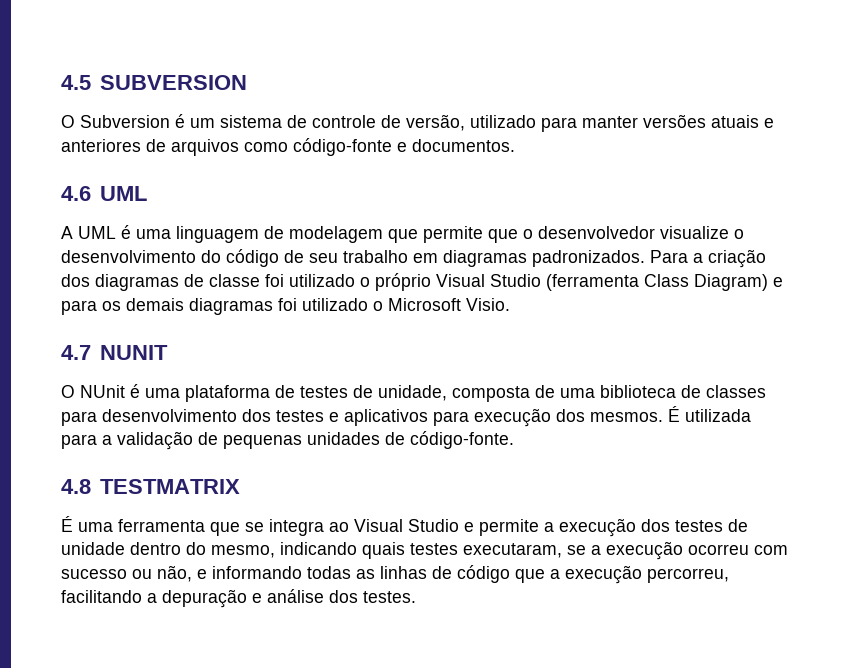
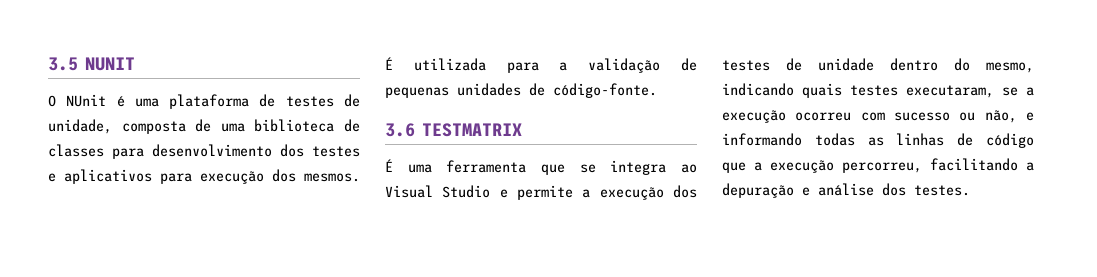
- 4.5 SUBVERSION
- O Subversion é um sistema de controle de versão, utilizado para manter versões atuais e anteriores de arquivos como código-fonte e documentos.
- 4.6 UML
- A UML é uma linguagem de modelagem que permite que o desenvolvedor visualize o desenvolvimento do código de seu trabalho em diagramas padronizados. Para a criação dos diagramas de classe foi utilizado o próprio Visual Studio (ferramenta Class Diagram) e para os demais diagramas foi utilizado o Microsoft Visio.
- 4.7 NUNIT
+ 3.5 NUNIT
- 4.8 TESTMATRIX
+ 3.6 TESTMATRIX

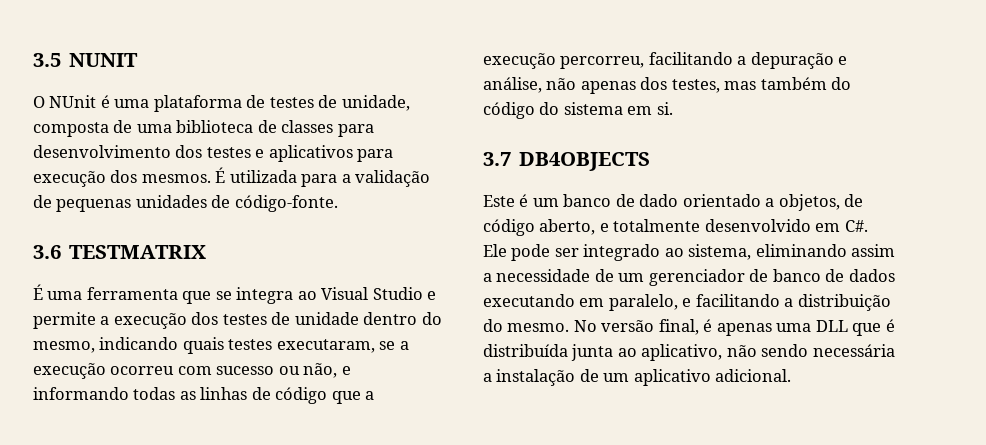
- É uma ferramenta que se integra ao Visual Studio e permite a execução dos testes de unidade dentro do mesmo, indicando quais testes executaram, se a execução ocorreu com sucesso ou não, e informando todas as linhas de código que a execução percorreu, facilitando a depuração e análise dos testes.
+ É uma ferramenta que se integra ao Visual Studio e permite a execução dos testes de unidade dentro do mesmo, indicando quais testes executaram, se a execução ocorreu com sucesso ou não, e informando todas as linhas de código que a execução percorreu, facilitando a depuração e análise, não apenas dos testes, mas também do código do sistema em si.
+ 3.7 DB4OBJECTS
+ Este é um banco de dado orientado a objetos, de código aberto, e totalmente desenvolvido em C#. Ele pode ser integrado ao sistema, eliminando assim a necessidade de um gerenciador de banco de dados executando em paralelo, e facilitando a distribuição do mesmo. No versão final, é apenas uma DLL que é distribuída junta ao aplicativo, não sendo necessária a instalação de um aplicativo adicional.

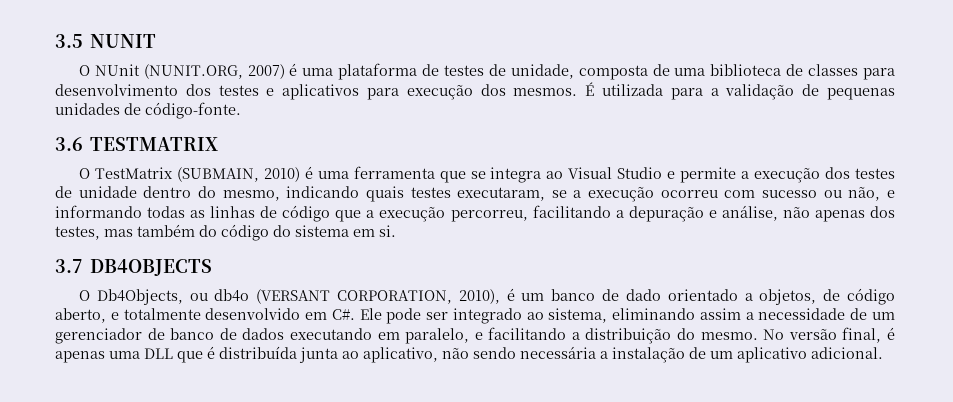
- O NUnit é uma plataforma de testes de unidade, composta de uma biblioteca de classes para desenvolvimento dos testes e aplicativos para execução dos mesmos.
+ O NUnit (NUNIT.ORG, 2007) é uma plataforma de testes de unidade, composta de uma biblioteca de classes para desenvolvimento dos testes e aplicativos para execução dos mesmos.
- É uma ferramenta que se integra ao Visual Studio e permite a execução dos testes de unidade dentro do mesmo, indicando quais testes executaram, se a execução ocorreu com sucesso ou não, e informando todas as linhas de código que a execução percorreu, facilitando a depuração e análise, não apenas dos testes, mas também do código do sistema em si.
+ O TestMatrix (SUBMAIN, 2010) é uma ferramenta que se integra ao Visual Studio e permite a execução dos testes de unidade dentro do mesmo, indicando quais testes executaram, se a execução ocorreu com sucesso ou não, e informando todas as linhas de código que a execução percorreu, facilitando a depuração e análise, não apenas dos testes, mas também do código do sistema em si.
- Este é um banco de dado orientado a objetos, de código aberto, e totalmente desenvolvido em C#. Ele pode ser integrado ao sistema, eliminando assim a necessidade de um gerenciador de banco de dados executando em paralelo, e facilitando a distribuição do mesmo.
+ O Db4Objects, ou db4o (VERSANT CORPORATION, 2010), é um banco de dado orientado a objetos, de código aberto, e totalmente desenvolvido em C#. Ele pode ser integrado ao sistema, eliminando assim a necessidade de um gerenciador de banco de dados executando em paralelo, e facilitando a distribuição do mesmo.

